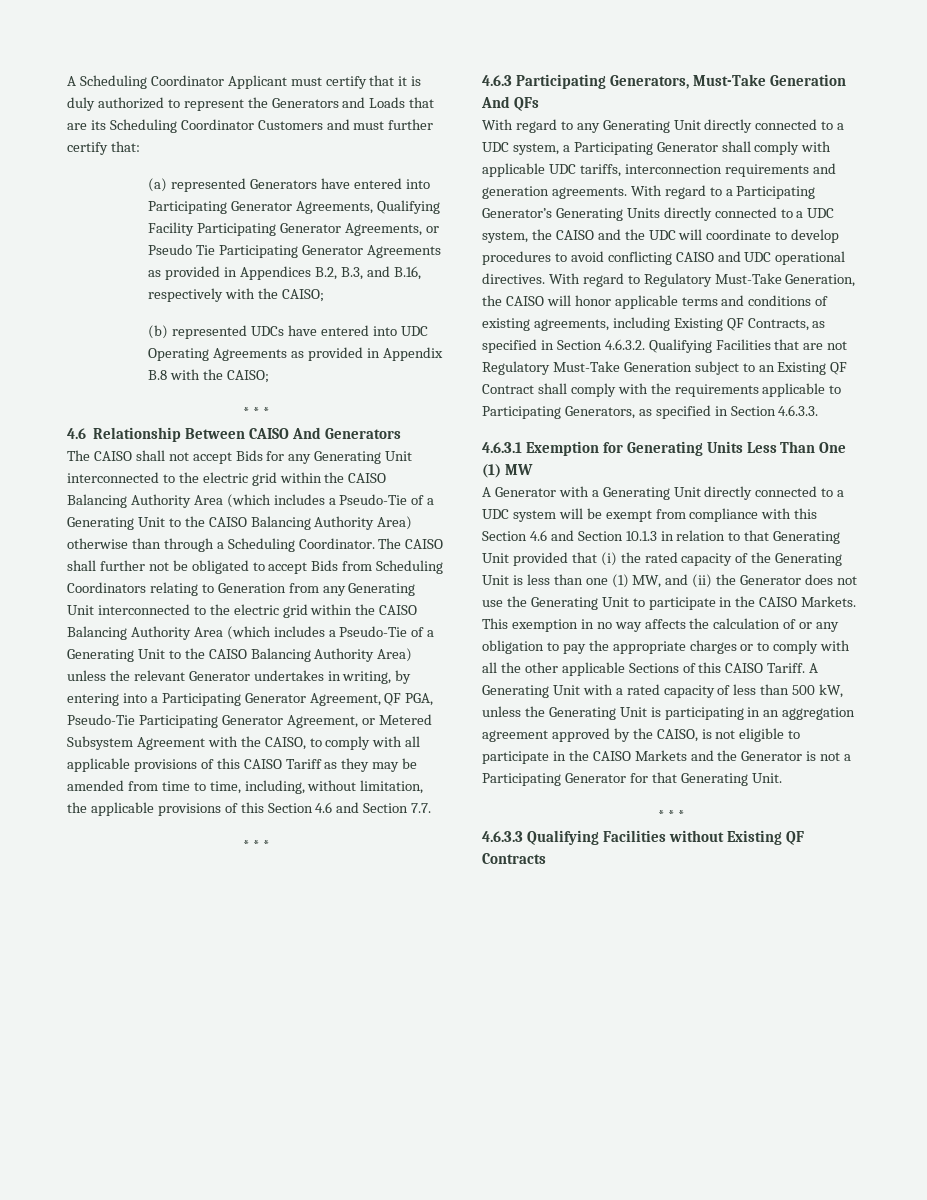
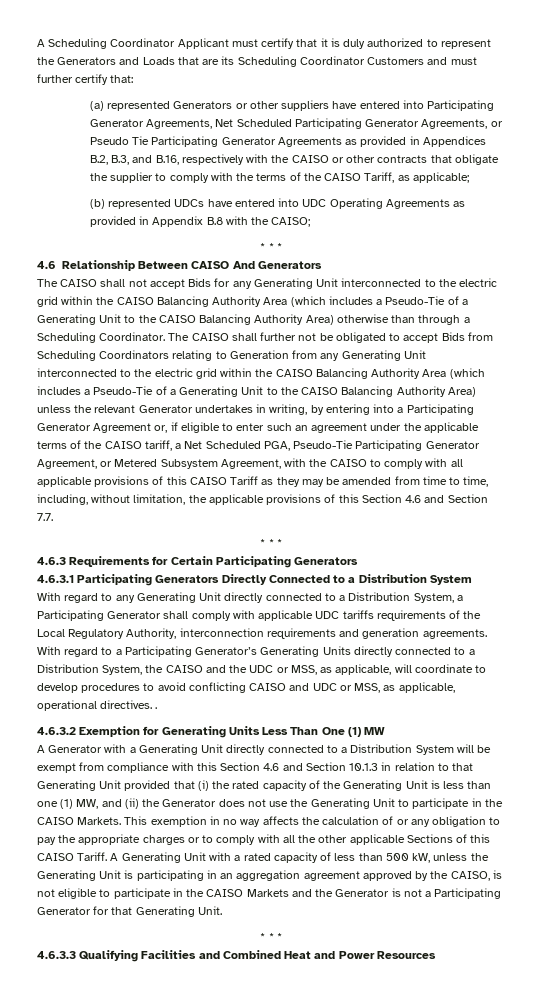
- (a) represented Generators have entered into Participating Generator Agreements, Qualifying Facility Participating Generator Agreements, or Pseudo Tie Participating Generator Agreements as provided in Appendices B.2, B.3, and B.16, respectively with the CAISO;
+ (a) represented Generators or other suppliers have entered into Participating Generator Agreements, Net Scheduled Participating Generator Agreements, or Pseudo Tie Participating Generator Agreements as provided in Appendices B.2, B.3, and B.16, respectively with the CAISO or other contracts that obligate the supplier to comply with the terms of the CAISO Tariff, as applicable;
- The CAISO shall further not be obligated to accept Bids from Scheduling Coordinators relating to Generation from any Generating Unit interconnected to the electric grid within the CAISO Balancing Authority Area (which includes a Pseudo-Tie of a Generating Unit to the CAISO Balancing Authority Area) unless the relevant Generator undertakes in writing, by entering into a Participating Generator Agreement, QF PGA, Pseudo-Tie Participating Generator Agreement, or Metered Subsystem Agreement with the CAISO, to comply with all applicable provisions of this CAISO Tariff as they may be amended from time to time, including, without limitation, the applicable provisions of this Section 4.6 and Section 7.7.
+ The CAISO shall further not be obligated to accept Bids from Scheduling Coordinators relating to Generation from any Generating Unit interconnected to the electric grid within the CAISO Balancing Authority Area (which includes a Pseudo-Tie of a Generating Unit to the CAISO Balancing Authority Area) unless the relevant Generator undertakes in writing, by entering into a Participating Generator Agreement or, if eligible to enter such an agreement under the applicable terms of the CAISO tariff, a Net Scheduled PGA, Pseudo-Tie Participating Generator Agreement, or Metered Subsystem Agreement, with the CAISO to comply with all applicable provisions of this CAISO Tariff as they may be amended from time to time, including, without limitation, the applicable provisions of this Section 4.6 and Section 7.7.
- 4.6.3 Participating Generators, Must-Take Generation And QFs
+ 4.6.3 Requirements for Certain Participating Generators
+ 4.6.3.1 Participating Generators Directly Connected to a Distribution System
- With regard to any Generating Unit directly connected to a UDC system, a Participating Generator shall comply with applicable UDC tariffs, interconnection requirements and generation agreements.
+ With regard to any Generating Unit directly connected to a Distribution System, a Participating Generator shall comply with applicable UDC tariffs requirements of the Local Regulatory Authority, interconnection requirements and generation agreements.
- With regard to a Participating Generator’s Generating Units directly connected to a UDC system, the CAISO and the UDC will coordinate to develop procedures to avoid conflicting CAISO and UDC operational directives. With regard to Regulatory Must-Take Generation, the CAISO will honor applicable terms and conditions of existing agreements, including Existing QF Contracts, as specified in Section 4.6.3.2. Qualifying Facilities that are not Regulatory Must-Take Generation subject to an Existing QF Contract shall comply with the requirements applicable to Participating Generators, as specified in Section 4.6.3.3.
- 4.6.3.1 Exemption for Generating Units Less Than One (1) MW
+ With regard to a Participating Generator’s Generating Units directly connected to a Distribution System, the CAISO and the UDC or MSS, as applicable, will coordinate to develop procedures to avoid conflicting CAISO and UDC or MSS, as applicable, operational directives. .
+ 4.6.3.2 Exemption for Generating Units Less Than One (1) MW
- A Generator with a Generating Unit directly connected to a UDC system will be exempt from compliance with this Section 4.6 and Section 10.1.3 in relation to that Generating Unit provided that (i) the rated capacity of the Generating Unit is less than one (1) MW, and (ii) the Generator does not use the Generating Unit to participate in the CAISO Markets.
+ A Generator with a Generating Unit directly connected to a Distribution System will be exempt from compliance with this Section 4.6 and Section 10.1.3 in relation to that Generating Unit provided that (i) the rated capacity of the Generating Unit is less than one (1) MW, and (ii) the Generator does not use the Generating Unit to participate in the CAISO Markets.
- 4.6.3.3 Qualifying Facilities without Existing QF Contracts
+ 4.6.3.3 Qualifying Facilities and Combined Heat and Power Resources

